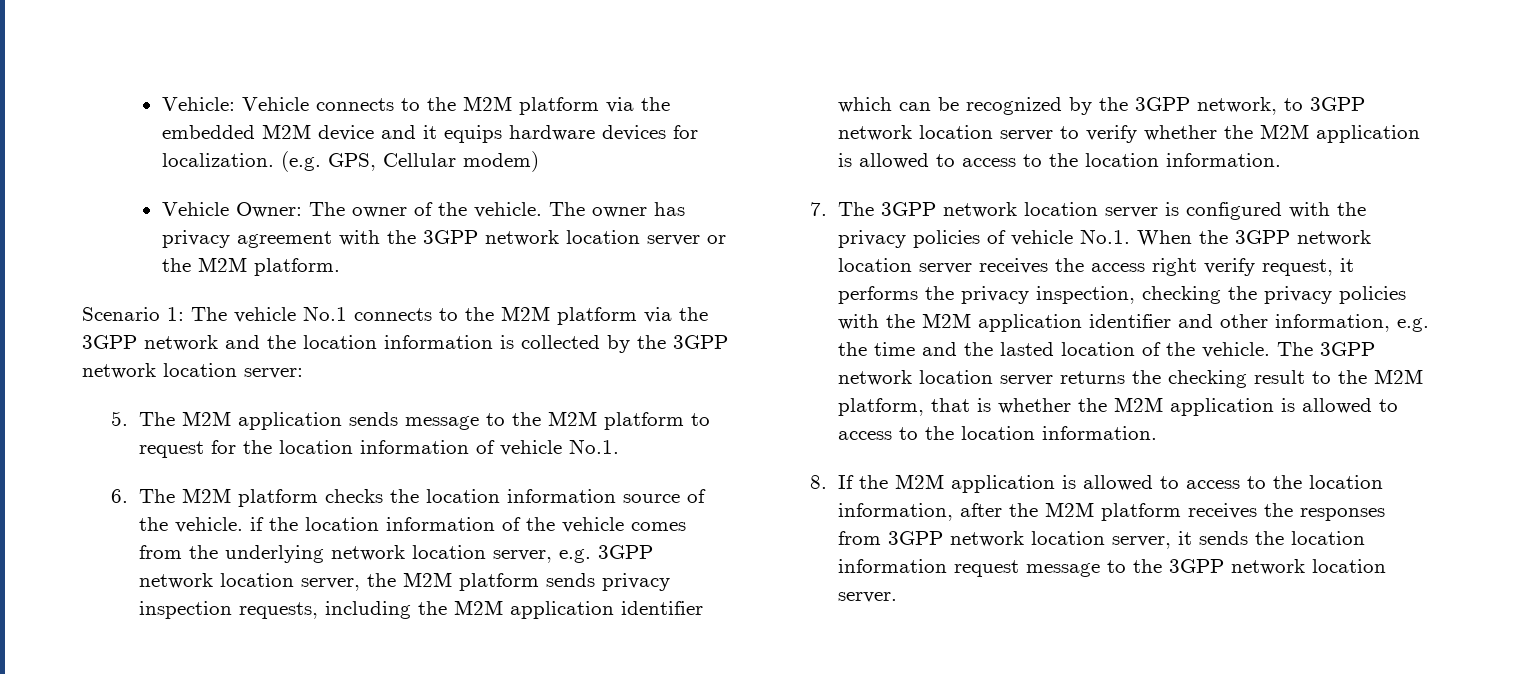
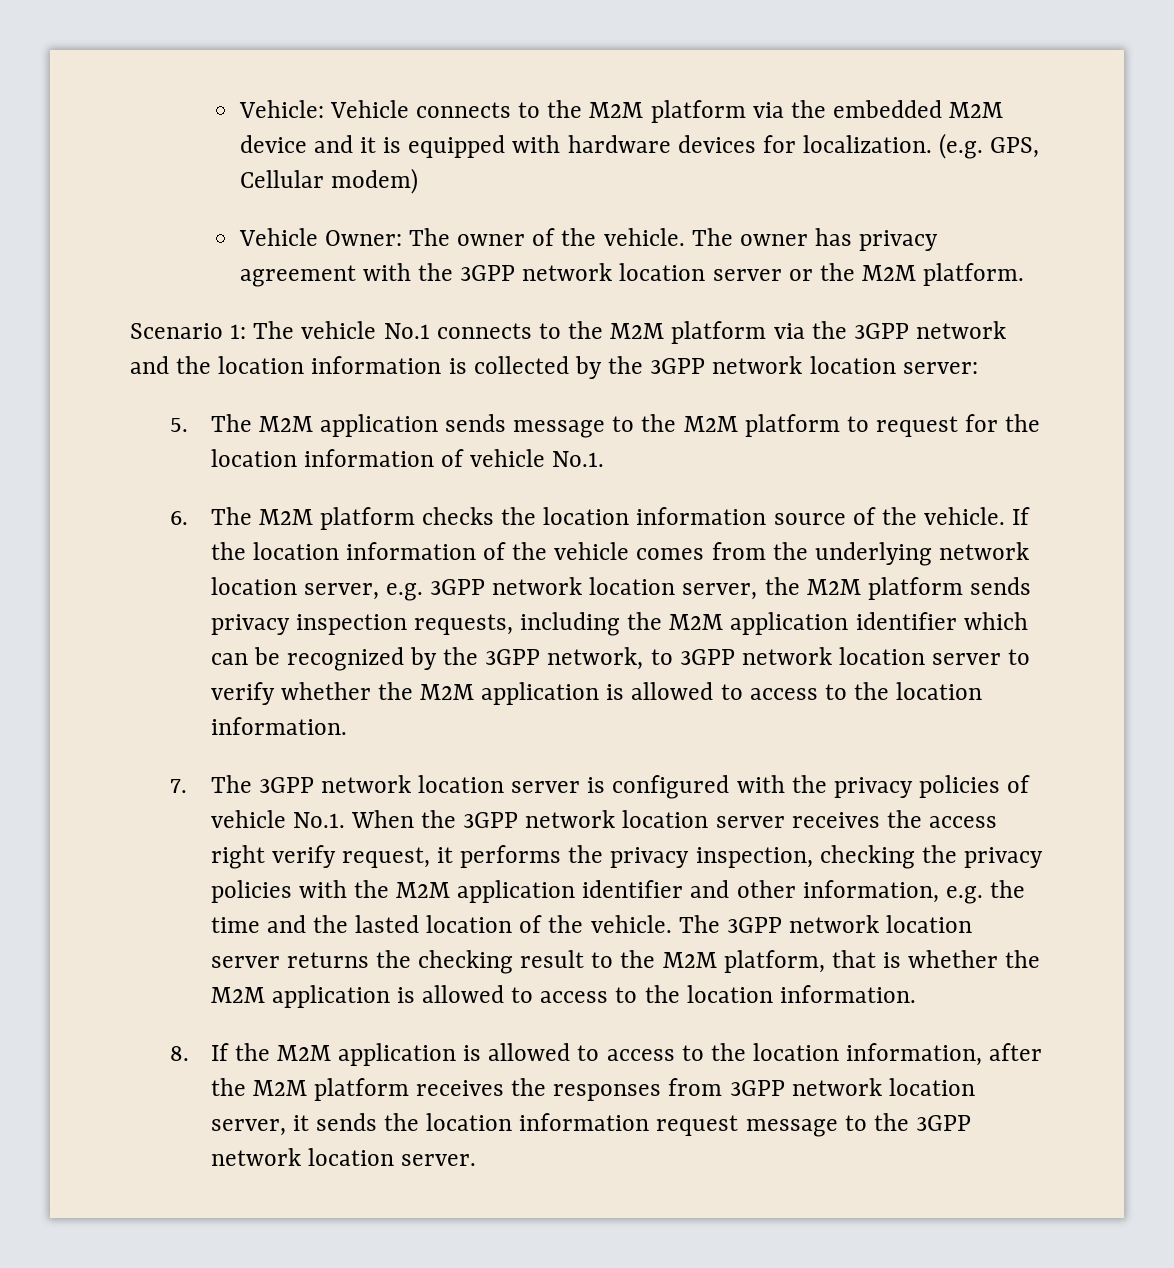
- Vehicle: Vehicle connects to the M2M platform via the embedded M2M device and it equips hardware devices for localization.
+ Vehicle: Vehicle connects to the M2M platform via the embedded M2M device and it is equipped with hardware devices for localization.
- 6. The M2M platform checks the location information source of the vehicle. if the location information of the vehicle comes from the underlying network location server, e.g. 3GPP network location server, the M2M platform sends privacy inspection requests, including the M2M application identifier which can be recognized by the 3GPP network, to 3GPP network location server to verify whether the M2M application is allowed to access to the location information.
+ 6. The M2M platform checks the location information source of the vehicle. If the location information of the vehicle comes from the underlying network location server, e.g. 3GPP network location server, the M2M platform sends privacy inspection requests, including the M2M application identifier which can be recognized by the 3GPP network, to 3GPP network location server to verify whether the M2M application is allowed to access to the location information.

